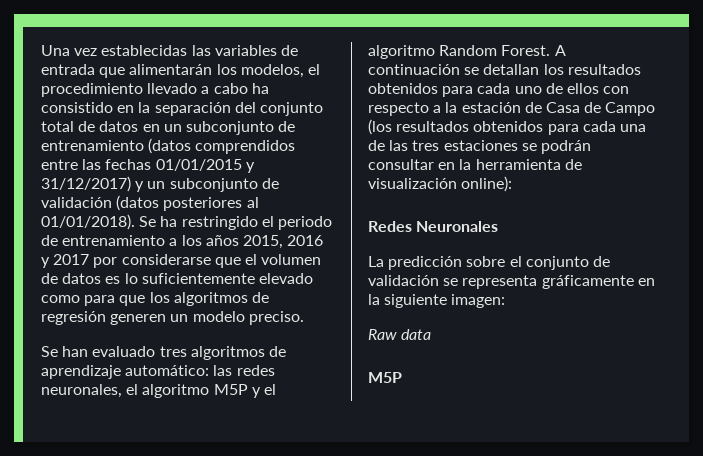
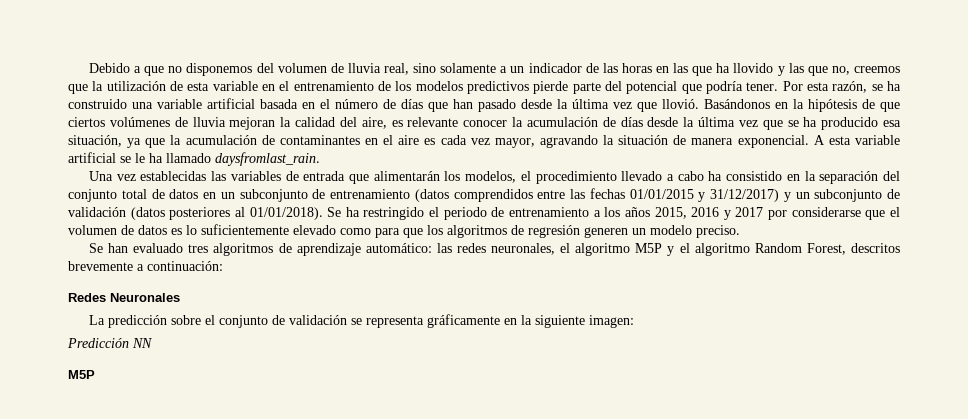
+ Debido a que no disponemos del volumen de lluvia real, sino solamente a un indicador de las horas en las que ha llovido y las que no, creemos que la utilización de esta variable en el entrenamiento de los modelos predictivos pierde parte del potencial que podría tener. Por esta razón, se ha construido una variable artificial basada en el número de días que han pasado desde la última vez que llovió. Basándonos en la hipótesis de que ciertos volúmenes de lluvia mejoran la calidad del aire, es relevante conocer la acumulación de días desde la última vez que se ha producido esa situación, ya que la acumulación de contaminantes en el aire es cada vez mayor, agravando la situación de manera exponencial. A esta variable artificial se le ha llamado daysfromlast_rain.
- Se han evaluado tres algoritmos de aprendizaje automático: las redes neuronales, el algoritmo M5P y el algoritmo Random Forest. A continuación se detallan los resultados obtenidos para cada uno de ellos con respecto a la estación de Casa de Campo (los resultados obtenidos para cada una de las tres estaciones se podrán consultar en la herramienta de visualización online):
+ Se han evaluado tres algoritmos de aprendizaje automático: las redes neuronales, el algoritmo M5P y el algoritmo Random Forest, descritos brevemente a continuación:
- Raw data
+ Predicción NN

